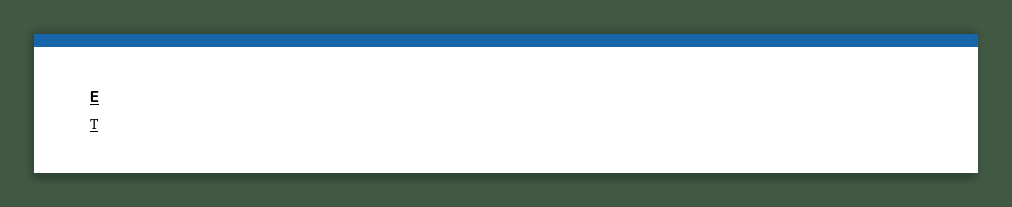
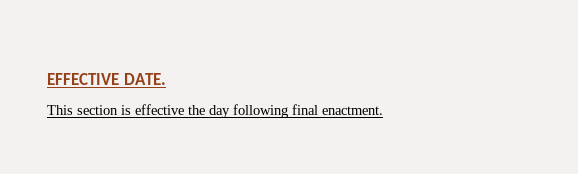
- E
- T
+ EFFECTIVE DATE.
+ This section is effective the day following final enactment.

